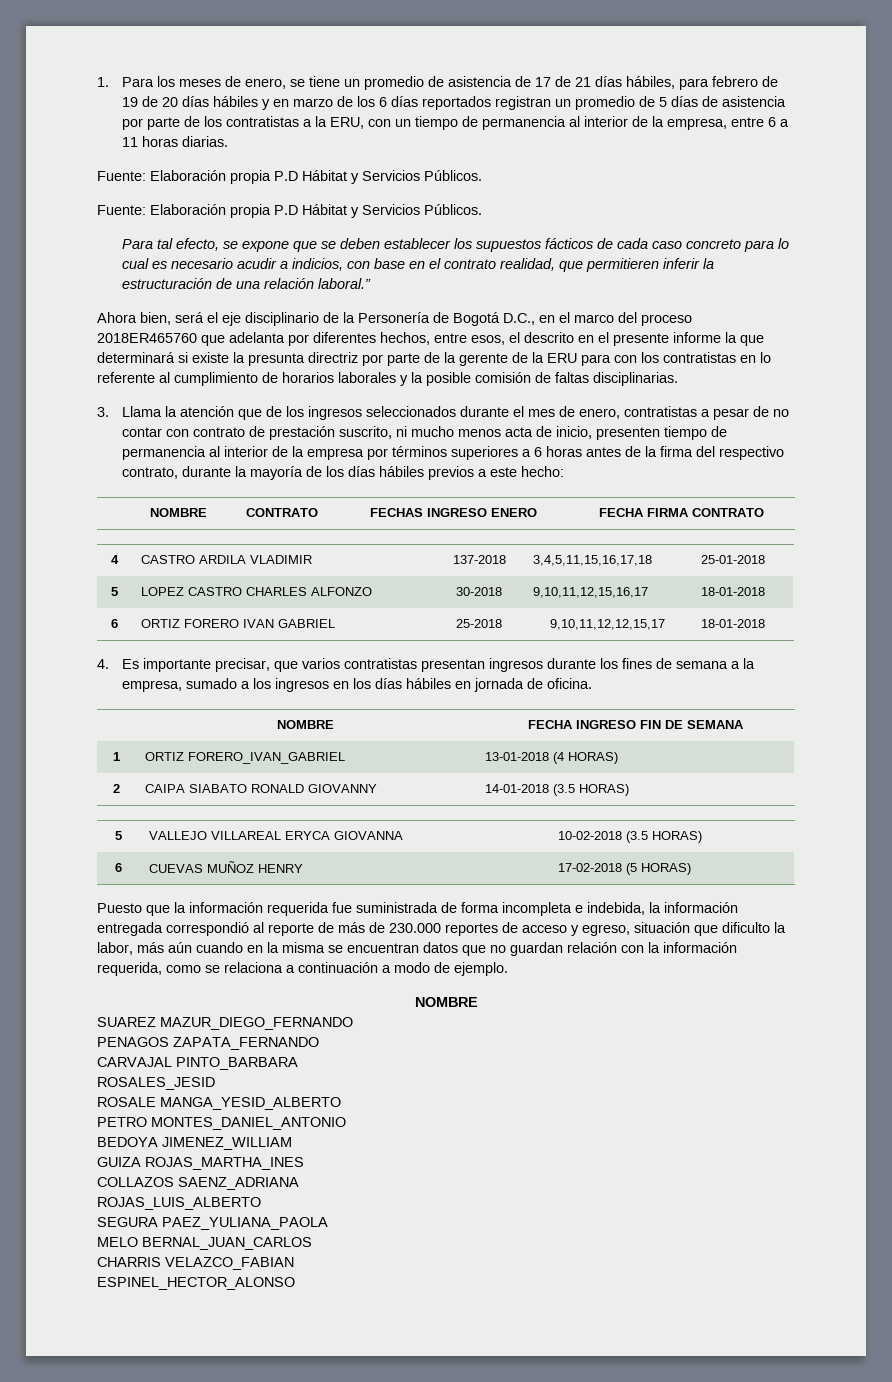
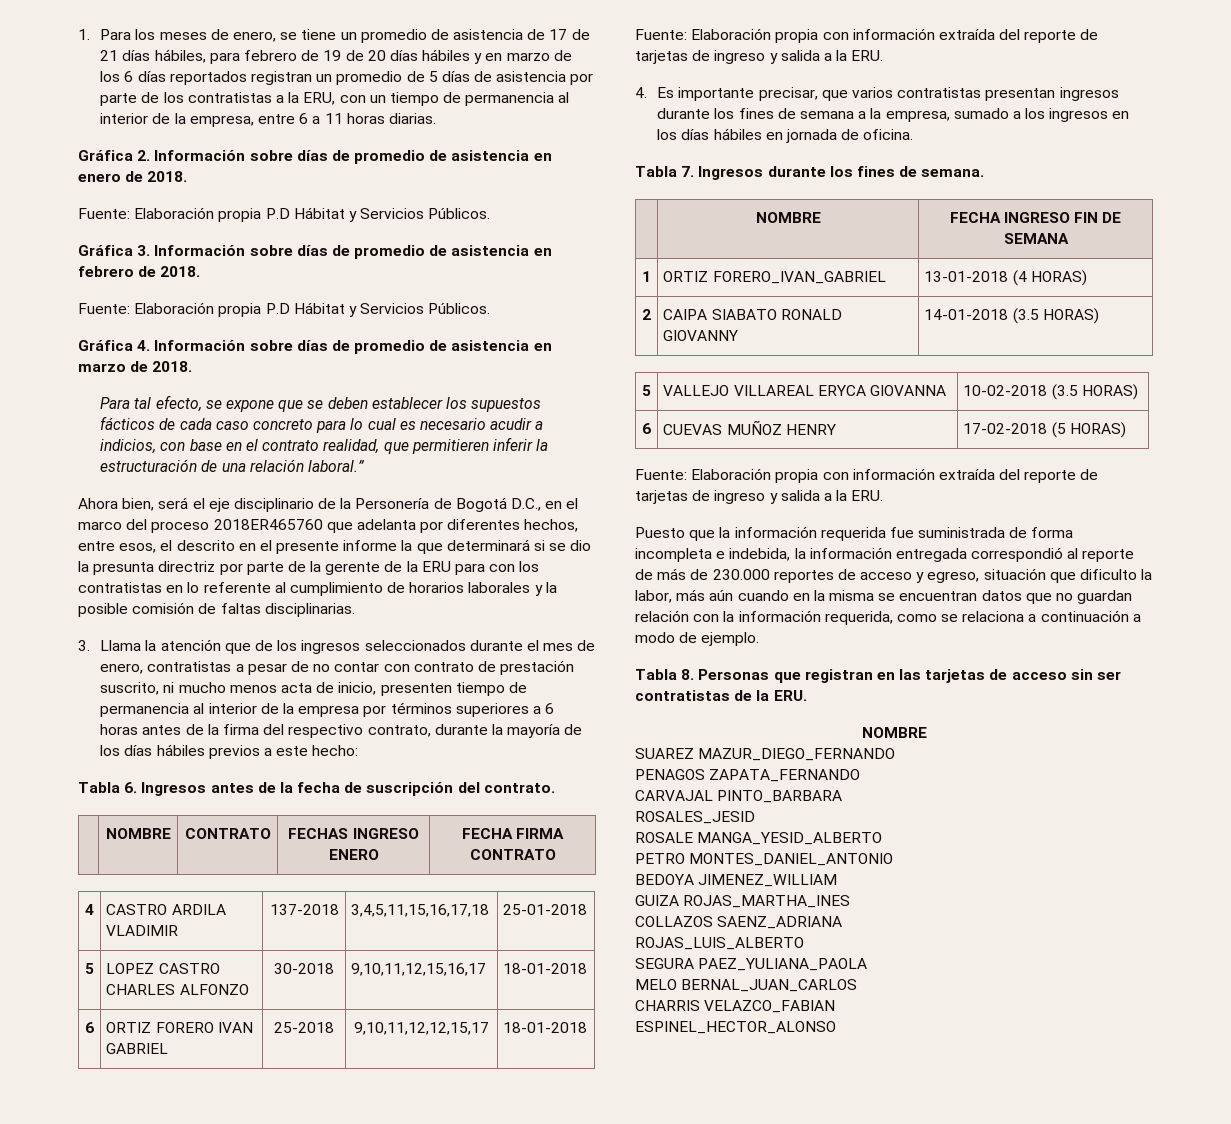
  1. Para los meses de enero, se tiene un promedio de asistencia de 17 de 21 días hábiles, para febrero de 19 de 20 días hábiles y en marzo de los 6 días reportados registran un promedio de 5 días de asistencia por parte de los contratistas a la ERU, con un tiempo de permanencia al interior de la empresa, entre 6 a 11 horas diarias.
+ Gráfica 2. Información sobre días de promedio de asistencia en enero de 2018.
  Fuente: Elaboración propia P.D Hábitat y Servicios Públicos.
+ Gráfica 3. Información sobre días de promedio de asistencia en febrero de 2018.
  Fuente: Elaboración propia P.D Hábitat y Servicios Públicos.
+ Gráfica 4. Información sobre días de promedio de asistencia en marzo de 2018.
- Ahora bien, será el eje disciplinario de la Personería de Bogotá D.C., en el marco del proceso 2018ER465760 que adelanta por diferentes hechos, entre esos, el descrito en el presente informe la que determinará si existe la presunta directriz por parte de la gerente de la ERU para con los contratistas en lo referente al cumplimiento de horarios laborales y la posible comisión de faltas disciplinarias.
+ Ahora bien, será el eje disciplinario de la Personería de Bogotá D.C., en el marco del proceso 2018ER465760 que adelanta por diferentes hechos, entre esos, el descrito en el presente informe la que determinará si se dio la presunta directriz por parte de la gerente de la ERU para con los contratistas en lo referente al cumplimiento de horarios laborales y la posible comisión de faltas disciplinarias.
+ Tabla 6. Ingresos antes de la fecha de suscripción del contrato.
  6 | ORTIZ FORERO IVAN GABRIEL | 25-2018 | 9,10,11,12,12,15,17 | 18-01-2018
+ Fuente: Elaboración propia con información extraída del reporte de tarjetas de ingreso y salida a la ERU.
+ Tabla 7. Ingresos durante los fines de semana.
  6 | CUEVAS MUÑOZ HENRY | 17-02-2018 (5 HORAS)
+ Fuente: Elaboración propia con información extraída del reporte de tarjetas de ingreso y salida a la ERU.
+ Tabla 8. Personas que registran en las tarjetas de acceso sin ser contratistas de la ERU.

